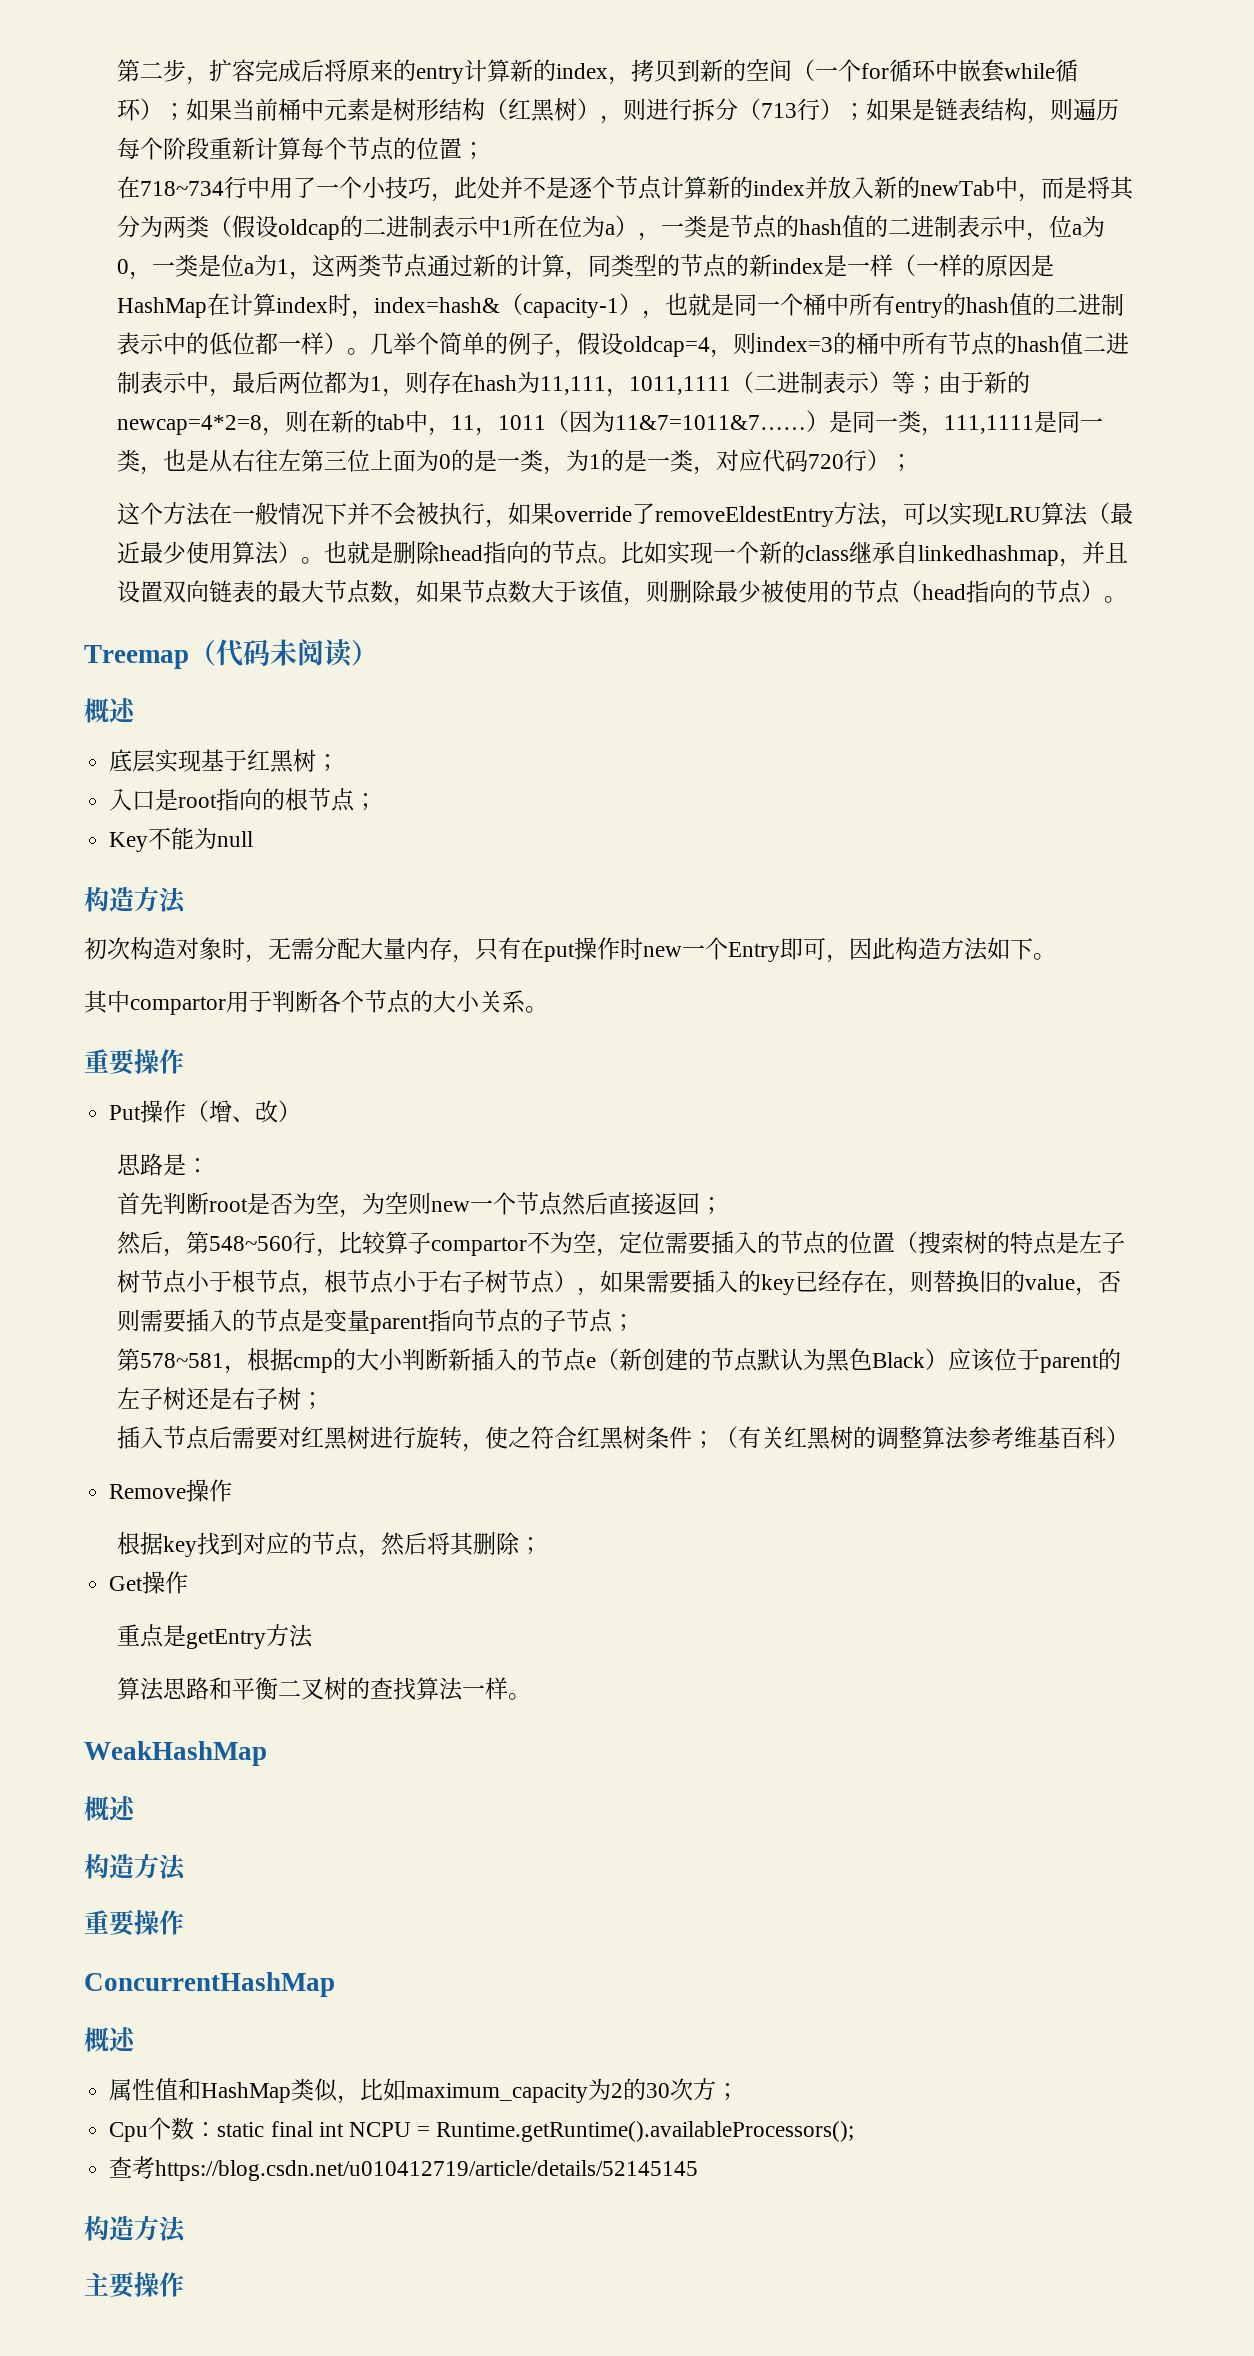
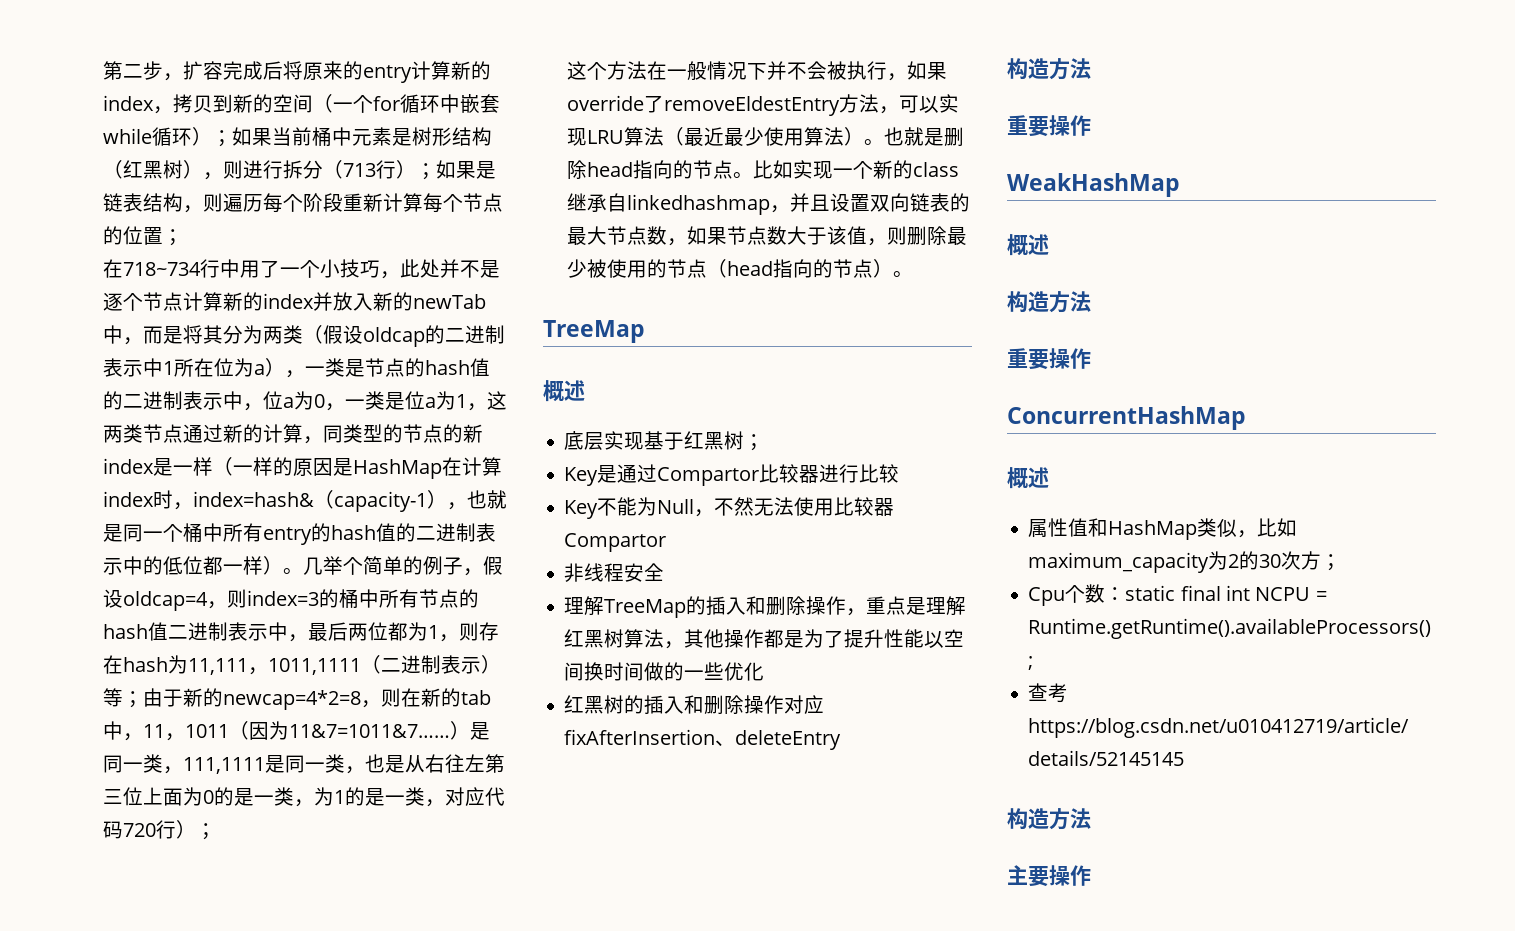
  比如实现一个新的class继承自linkedhashmap，并且设置双向链表的最大节点数，如果节点数大于该值，则删除最少被使用的节点（head指向的节点）。
- Treemap（代码未阅读）
+ TreeMap
- 入口是root指向的根节点；
- Key不能为null
+ Key是通过Compartor比较器进行比较
+ Key不能为Null，不然无法使用比较器Compartor
+ 非线程安全
+ 理解TreeMap的插入和删除操作，重点是理解红黑树算法，其他操作都是为了提升性能以空间换时间做的一些优化
+ 红黑树的插入和删除操作对应fixAfterInsertion、deleteEntry
  构造方法
- 初次构造对象时，无需分配大量内存，只有在put操作时new一个Entry即可，因此构造方法如下。
- 其中compartor用于判断各个节点的大小关系。
  重要操作
- Put操作（增、改）
- 思路是：
- 首先判断root是否为空，为空则new一个节点然后直接返回；
- 然后，第548~560行，比较算子compartor不为空，定位需要插入的节点的位置（搜索树的特点是左子树节点小于根节点，根节点小于右子树节点），如果需要插入的key已经存在，则替换旧的value，否则需要插入的节点是变量parent指向节点的子节点；
- 第578~581，根据cmp的大小判断新插入的节点e（新创建的节点默认为黑色Black）应该位于parent的左子树还是右子树；
- 插入节点后需要对红黑树进行旋转，使之符合红黑树条件；（有关红黑树的调整算法参考维基百科）
- Remove操作
- 根据key找到对应的节点，然后将其删除；
- Get操作
- 重点是getEntry方法
- 算法思路和平衡二叉树的查找算法一样。

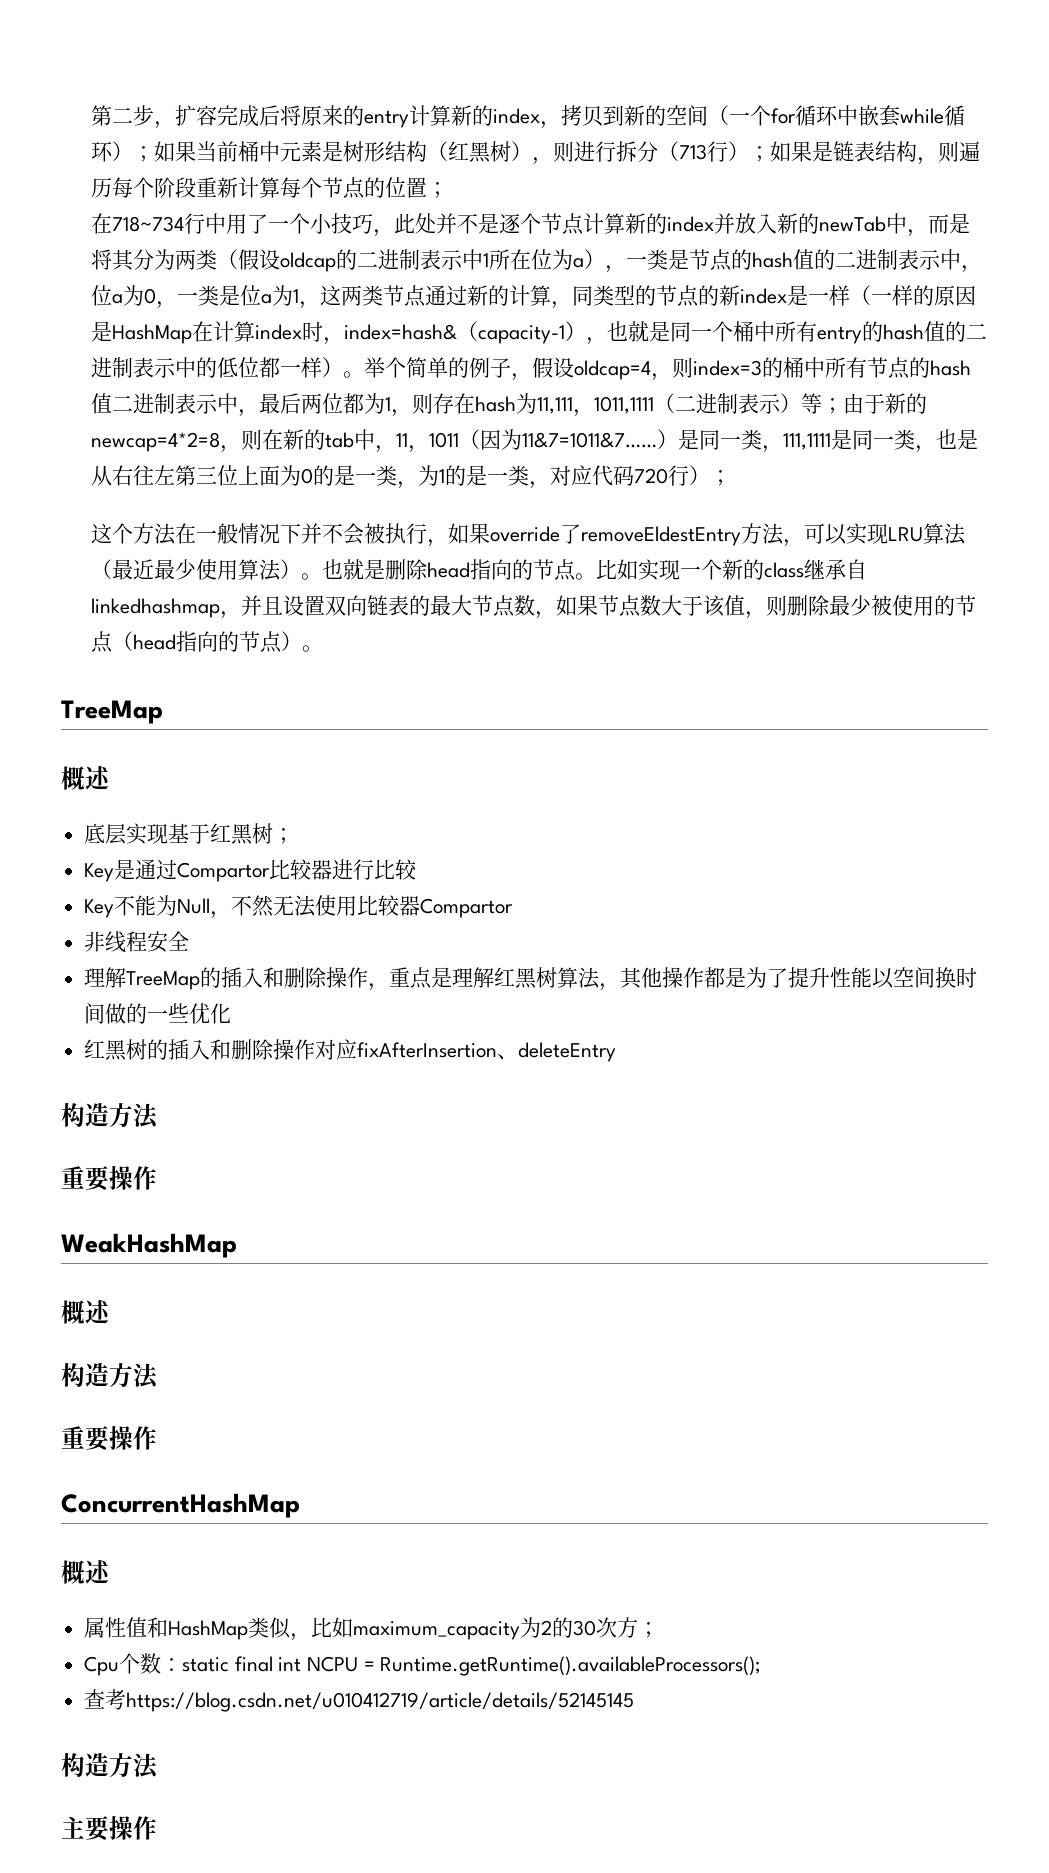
- 几举个简单的例子，假设oldcap=4，则index=3的桶中所有节点的hash值二进制表示中，最后两位都为1，则存在hash为11,111，1011,1111（二进制表示）等；
+ 举个简单的例子，假设oldcap=4，则index=3的桶中所有节点的hash值二进制表示中，最后两位都为1，则存在hash为11,111，1011,1111（二进制表示）等；

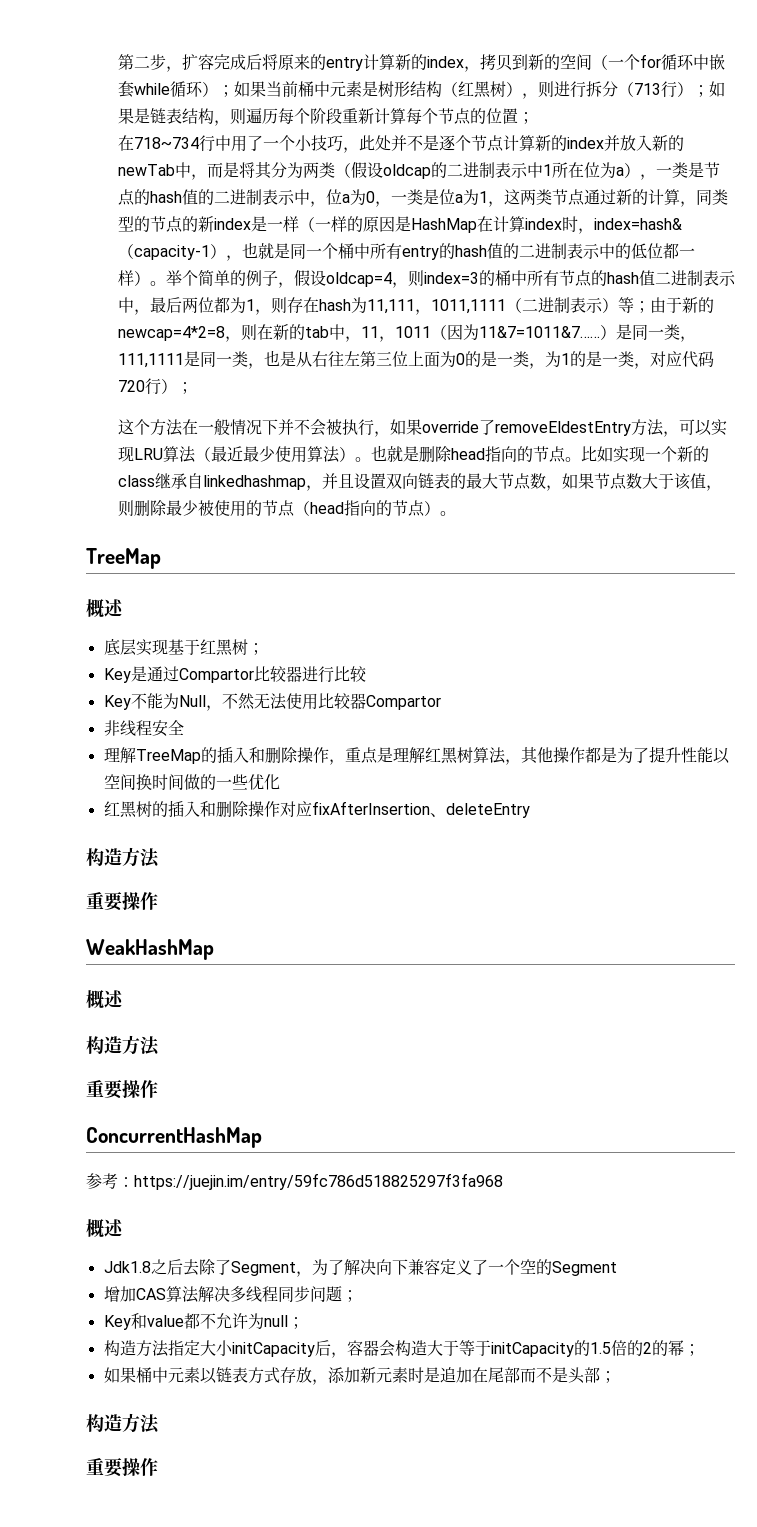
  ConcurrentHashMap
+ 参考：https://juejin.im/entry/59fc786d518825297f3fa968
  概述
- 属性值和HashMap类似，比如maximum_capacity为2的30次方；
- Cpu个数：static final int NCPU = Runtime.getRuntime().availableProcessors();
- 查考https://blog.csdn.net/u010412719/article/details/52145145
+ Jdk1.8之后去除了Segment，为了解决向下兼容定义了一个空的Segment
+ 增加CAS算法解决多线程同步问题；
+ Key和value都不允许为null；
+ 构造方法指定大小initCapacity后，容器会构造大于等于initCapacity的1.5倍的2的幂；
+ 如果桶中元素以链表方式存放，添加新元素时是追加在尾部而不是头部；
  构造方法
- 主要操作
+ 重要操作

